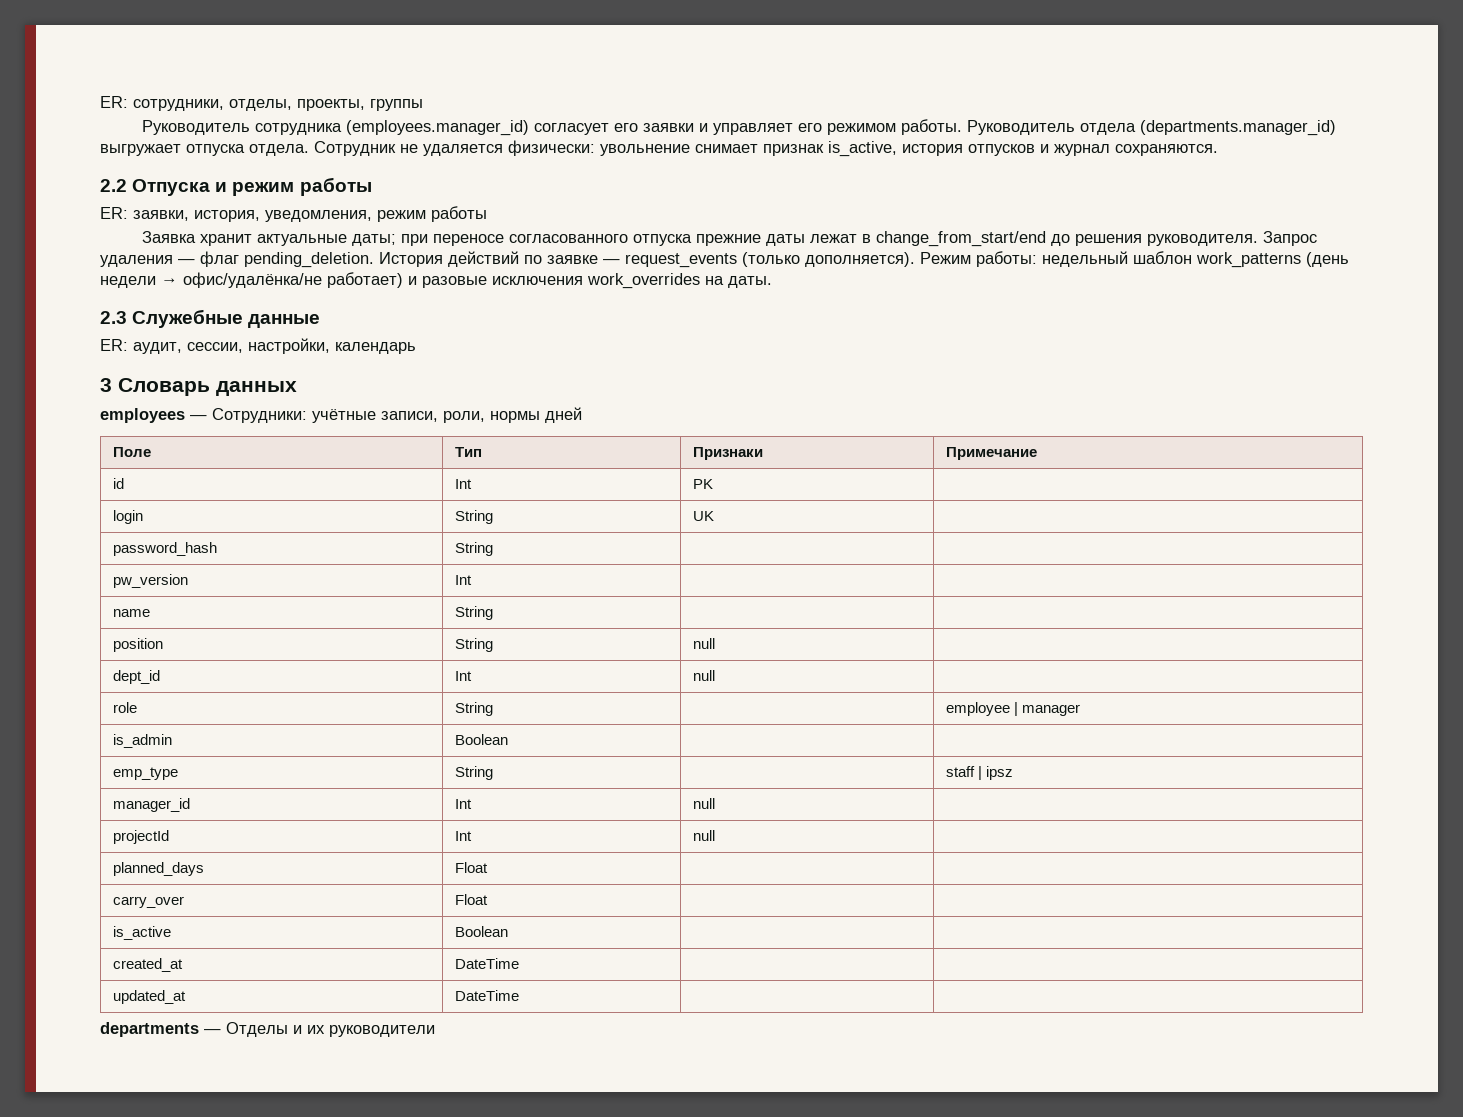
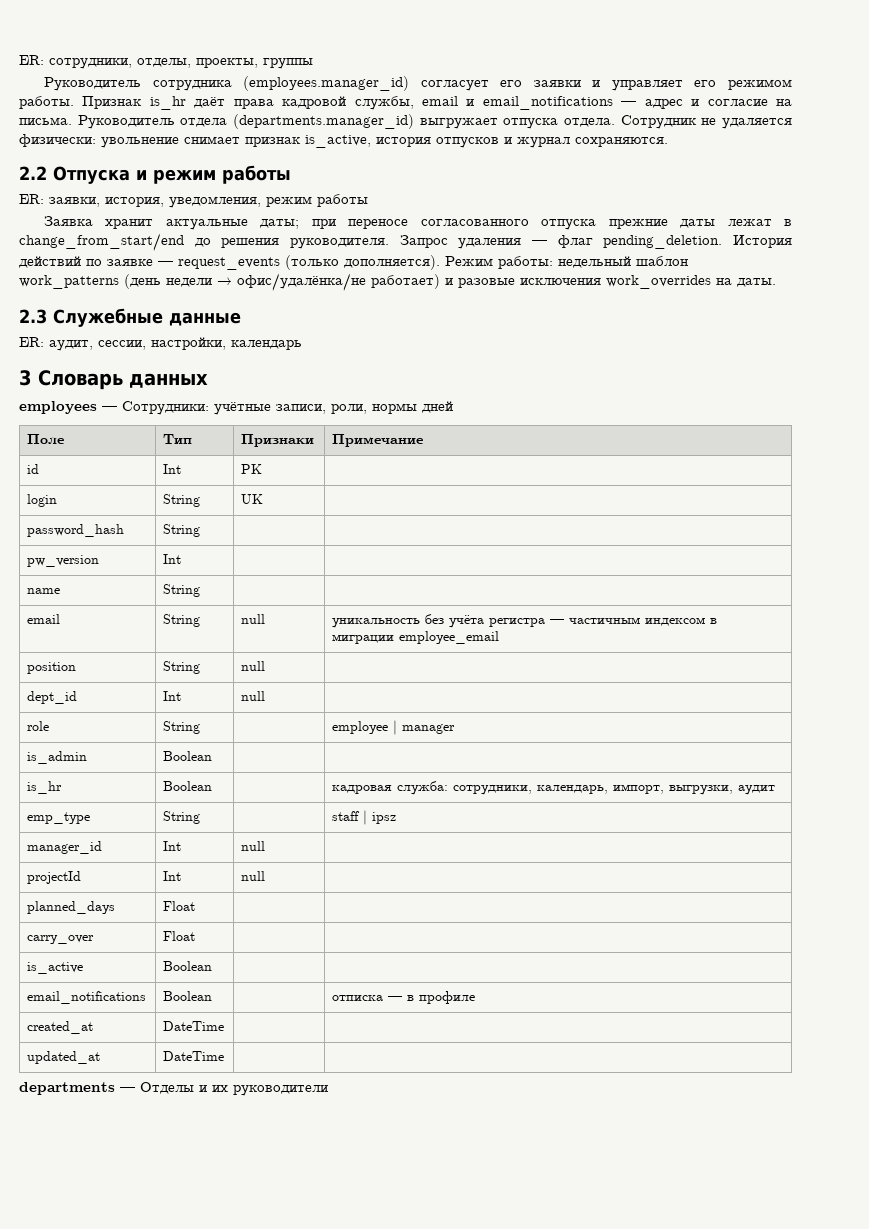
+ Признак is_hr даёт права кадровой службы, email и email_notifications — адрес и согласие на письма.
+ email | String | null | уникальность без учёта регистра — частичным индексом в миграции employee_email
+ is_hr | Boolean | | кадровая служба: сотрудники, календарь, импорт, выгрузки, аудит
+ email_notifications | Boolean | | отписка — в профиле

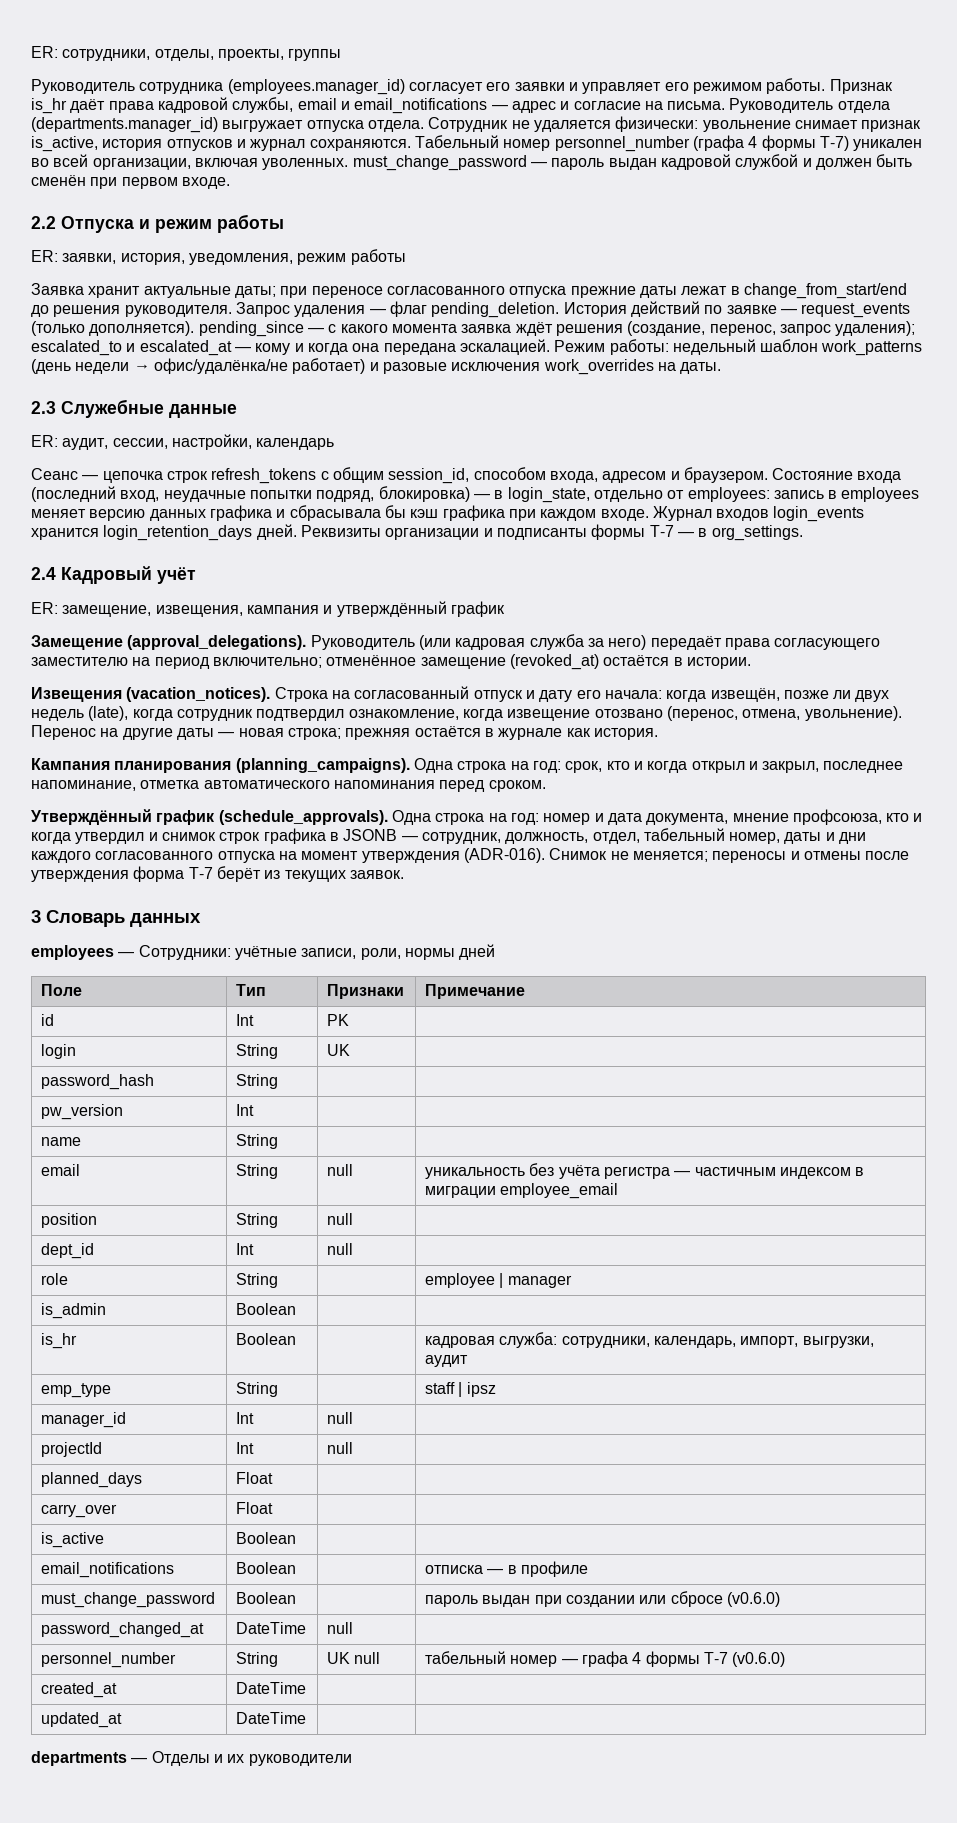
+ Табельный номер personnel_number (графа 4 формы Т-7) уникален во всей организации, включая уволенных. must_change_password — пароль выдан кадровой службой и должен быть сменён при первом входе.
- История действий по заявке — request_events (только дополняется).
+ История действий по заявке — request_events (только дополняется). pending_since — с какого момента заявка ждёт решения (создание, перенос, запрос удаления); escalated_to и escalated_at — кому и когда она передана эскалацией.
+ Сеанс — цепочка строк refresh_tokens с общим session_id, способом входа, адресом и браузером. Состояние входа (последний вход, неудачные попытки подряд, блокировка) — в login_state, отдельно от employees: запись в employees меняет версию данных графика и сбрасывала бы кэш графика при каждом входе. Журнал входов login_events хранится login_retention_days дней. Реквизиты организации и подписанты формы Т-7 — в org_settings.
+ 2.4 Кадровый учёт
+ ER: замещение, извещения, кампания и утверждённый график
+ Замещение (approval_delegations). Руководитель (или кадровая служба за него) передаёт права согласующего заместителю на период включительно; отменённое замещение (revoked_at) остаётся в истории.
+ Извещения (vacation_notices). Строка на согласованный отпуск и дату его начала: когда извещён, позже ли двух недель (late), когда сотрудник подтвердил ознакомление, когда извещение отозвано (перенос, отмена, увольнение). Перенос на другие даты — новая строка; прежняя остаётся в журнале как история.
+ Кампания планирования (planning_campaigns). Одна строка на год: срок, кто и когда открыл и закрыл, последнее напоминание, отметка автоматического напоминания перед сроком.
+ Утверждённый график (schedule_approvals). Одна строка на год: номер и дата документа, мнение профсоюза, кто и когда утвердил и снимок строк графика в JSONB — сотрудник, должность, отдел, табельный номер, даты и дни каждого согласованного отпуска на момент утверждения (ADR-016). Снимок не меняется; переносы и отмены после утверждения форма Т-7 берёт из текущих заявок.
+ must_change_password | Boolean | | пароль выдан при создании или сбросе (v0.6.0)
+ password_changed_at | DateTime | null |
+ personnel_number | String | UK null | табельный номер — графа 4 формы Т-7 (v0.6.0)

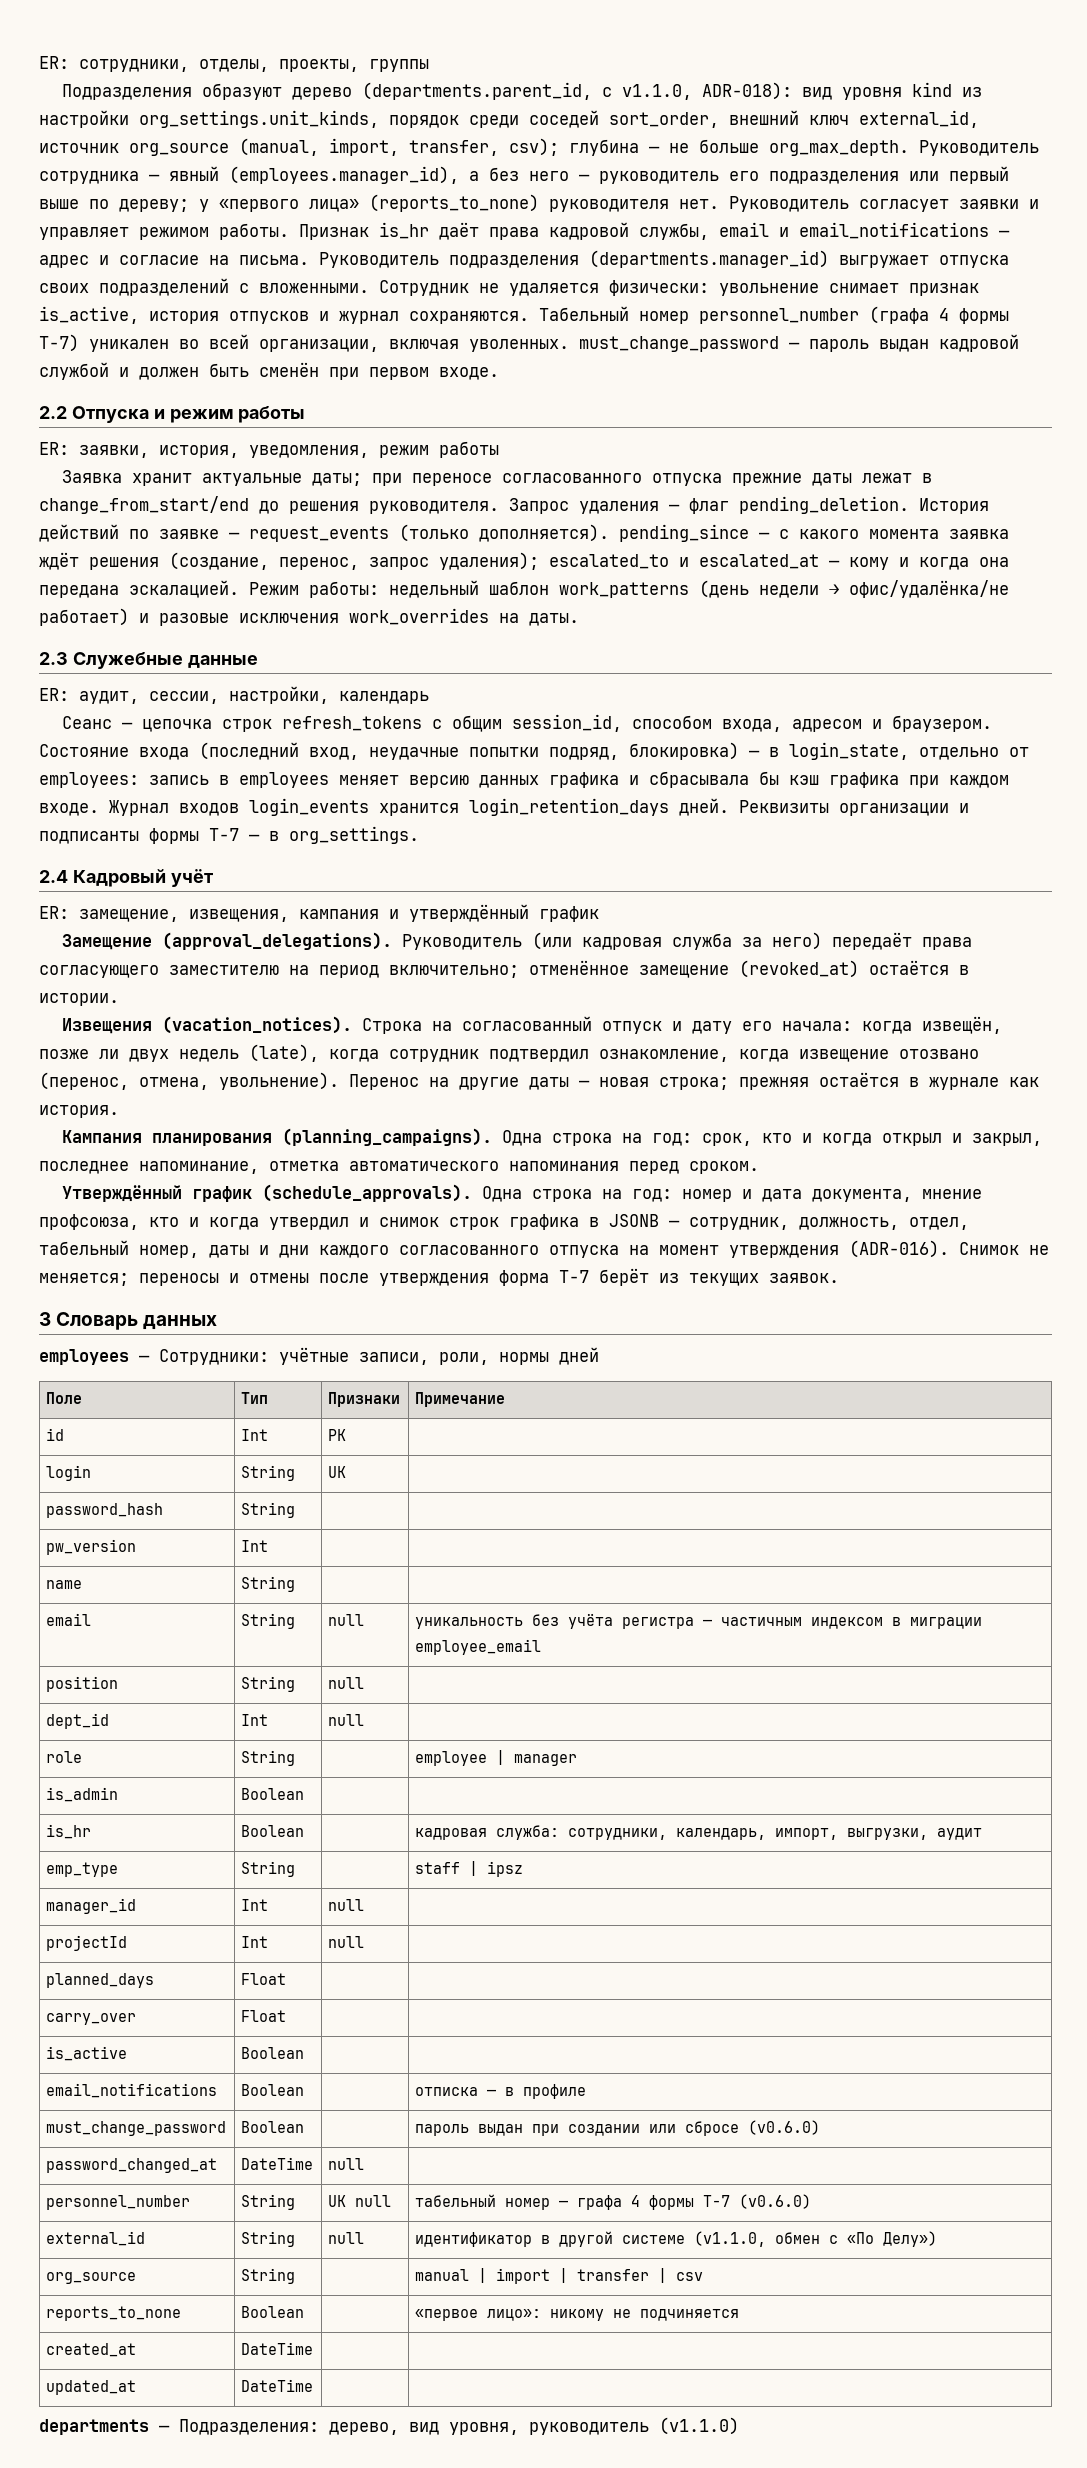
- Руководитель сотрудника (employees.manager_id) согласует его заявки и управляет его режимом работы.
+ Подразделения образуют дерево (departments.parent_id, с v1.1.0, ADR-018): вид уровня kind из настройки org_settings.unit_kinds, порядок среди соседей sort_order, внешний ключ external_id, источник org_source (manual, import, transfer, csv); глубина — не больше org_max_depth. Руководитель сотрудника — явный (employees.manager_id), а без него — руководитель его подразделения или первый выше по дереву; у «первого лица» (reports_to_none) руководителя нет. Руководитель согласует заявки и управляет режимом работы.
- Руководитель отдела (departments.manager_id) выгружает отпуска отдела.
+ Руководитель подразделения (departments.manager_id) выгружает отпуска своих подразделений с вложенными.
+ external_id | String | null | идентификатор в другой системе (v1.1.0, обмен с «По Делу»)
+ org_source | String | | manual | import | transfer | csv
+ reports_to_none | Boolean | | «первое лицо»: никому не подчиняется
- departments — Отделы и их руководители
+ departments — Подразделения: дерево, вид уровня, руководитель (v1.1.0)

